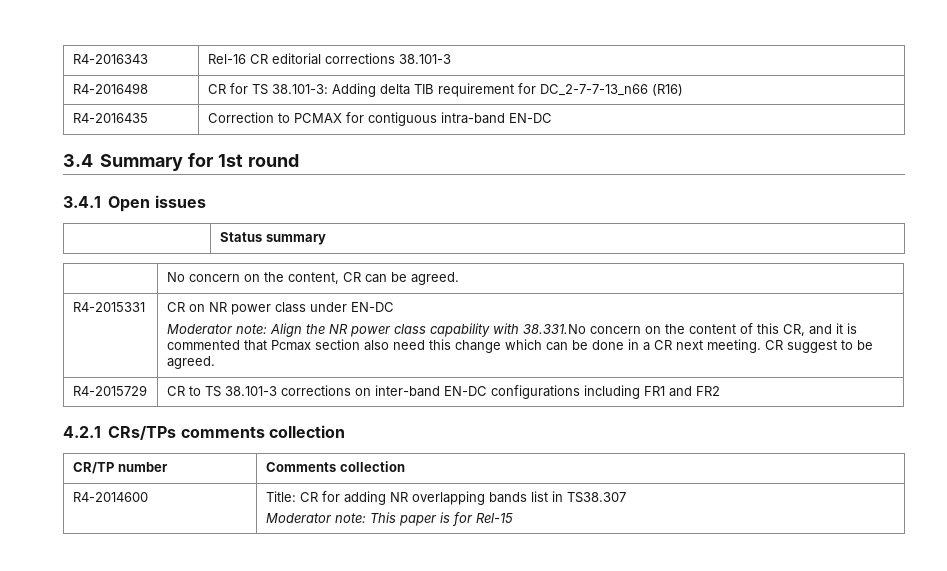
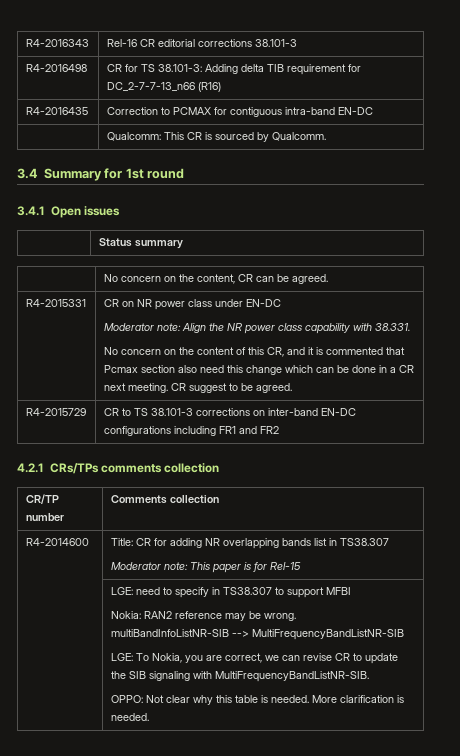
+ | Qualcomm: This CR is sourced by Qualcomm.
- Moderator note: Align the NR power class capability with 38.331.No concern on the content of this CR, and it is commented that Pcmax section also need this change which can be done in a CR next meeting.
+ Moderator note: Align the NR power class capability with 38.331.
+ No concern on the content of this CR, and it is commented that Pcmax section also need this change which can be done in a CR next meeting.
+ LGE: need to specify in TS38.307 to support MFBI
+ Nokia: RAN2 reference may be wrong. multiBandInfoListNR-SIB --> MultiFrequencyBandListNR-SIB
+ LGE: To Nokia, you are correct, we can revise CR to update the SIB signaling with MultiFrequencyBandListNR-SIB.
+ OPPO: Not clear why this table is needed. More clarification is needed.

